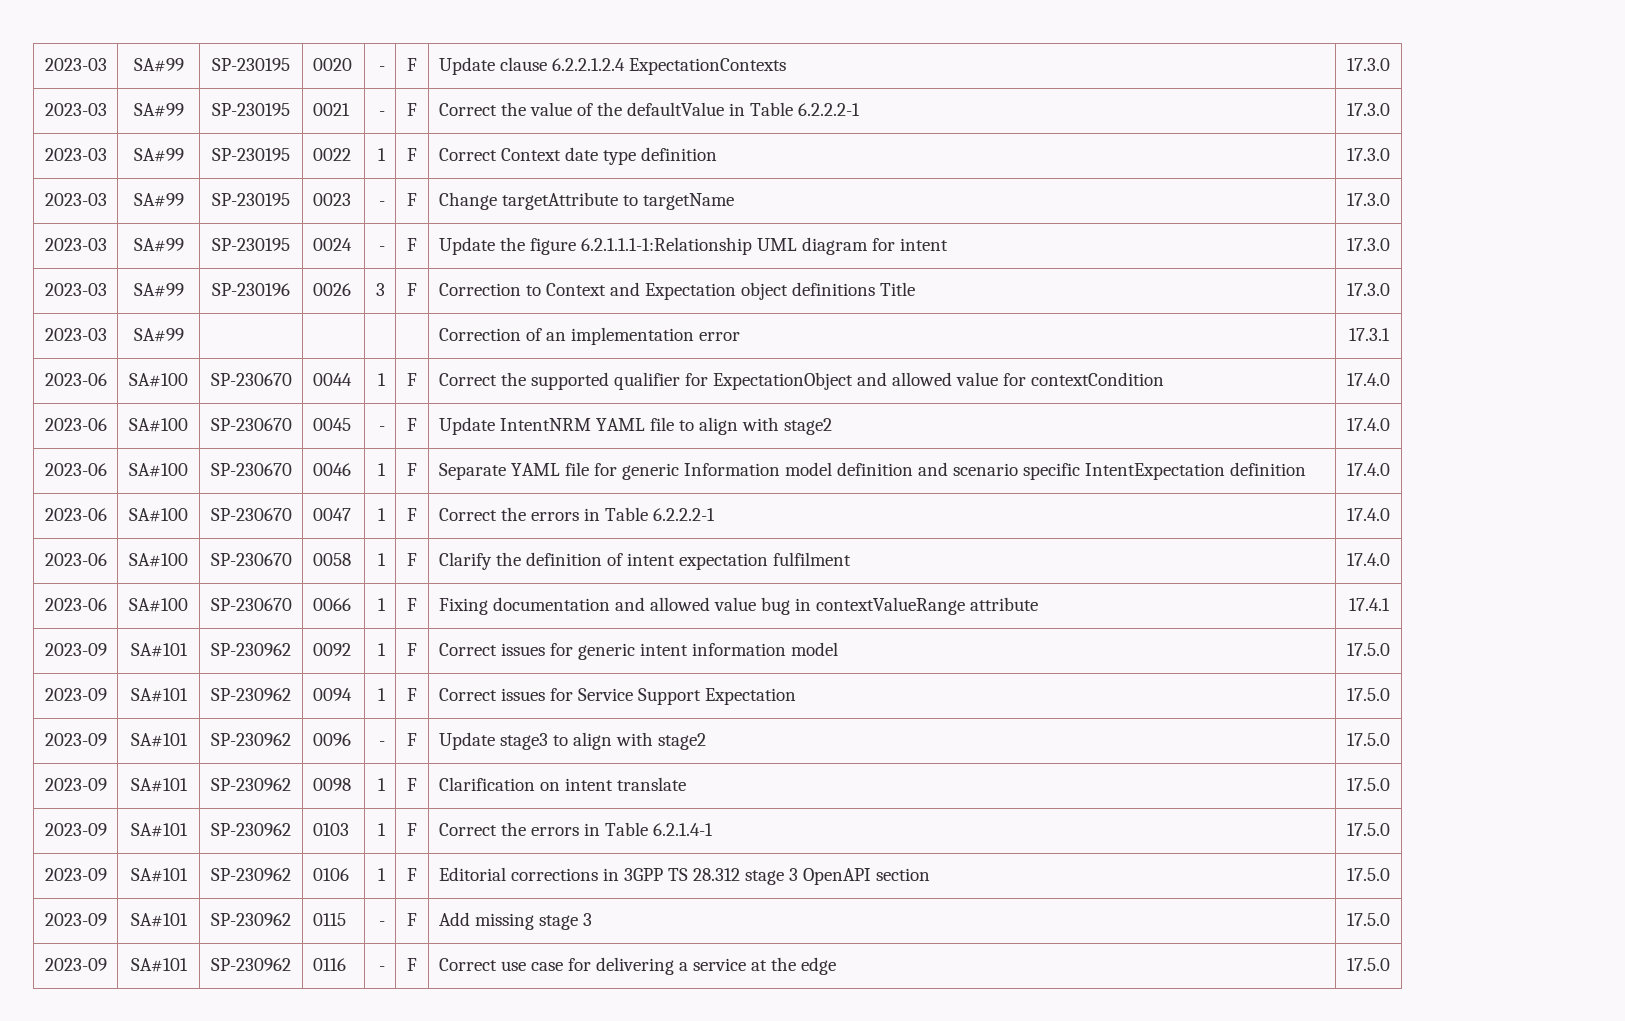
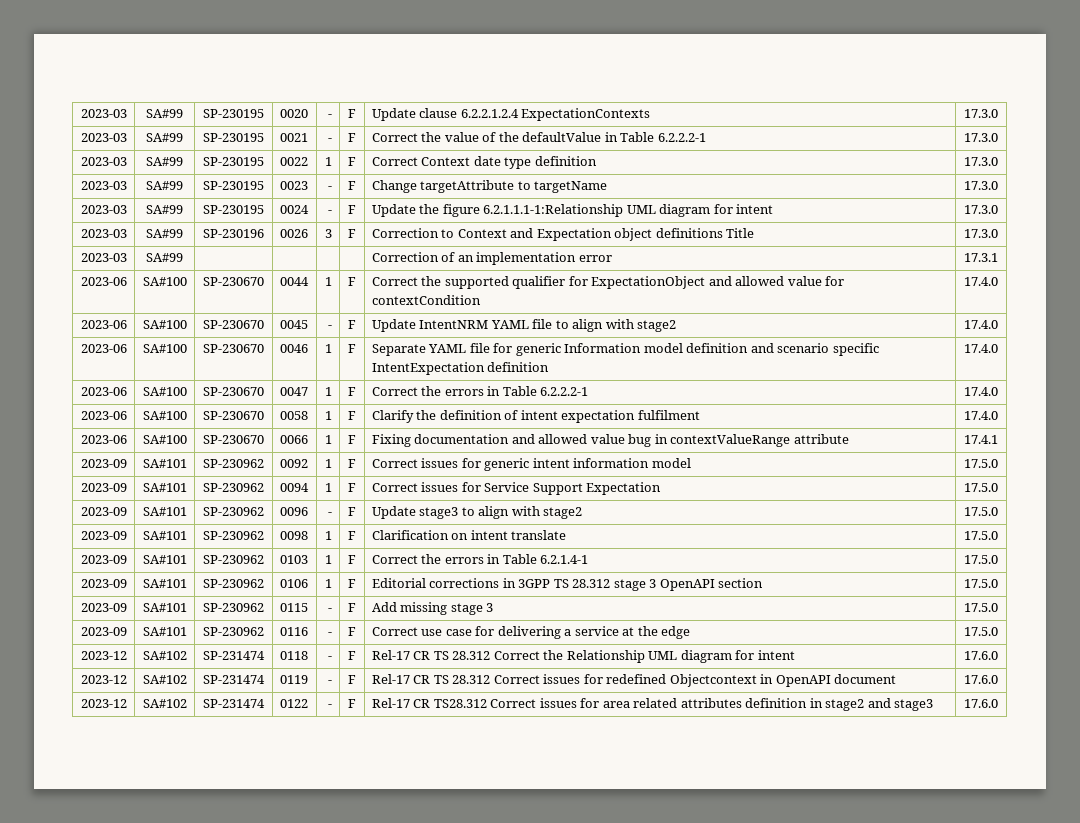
+ 2023-12 | SA#102 | SP-231474 | 0118 | - | F | Rel-17 CR TS 28.312 Correct the Relationship UML diagram for intent | 17.6.0
+ 2023-12 | SA#102 | SP-231474 | 0119 | - | F | Rel-17 CR TS 28.312 Correct issues for redefined Objectcontext in OpenAPI document | 17.6.0
+ 2023-12 | SA#102 | SP-231474 | 0122 | - | F | Rel-17 CR TS28.312 Correct issues for area related attributes definition in stage2 and stage3 | 17.6.0

